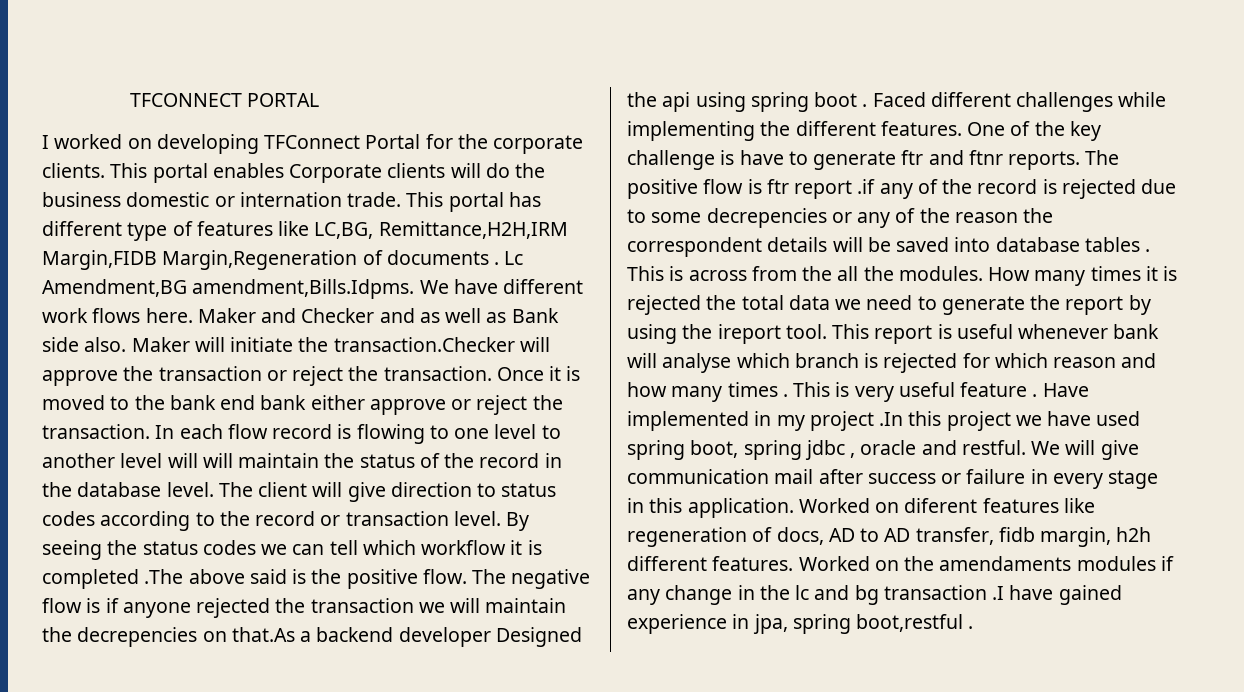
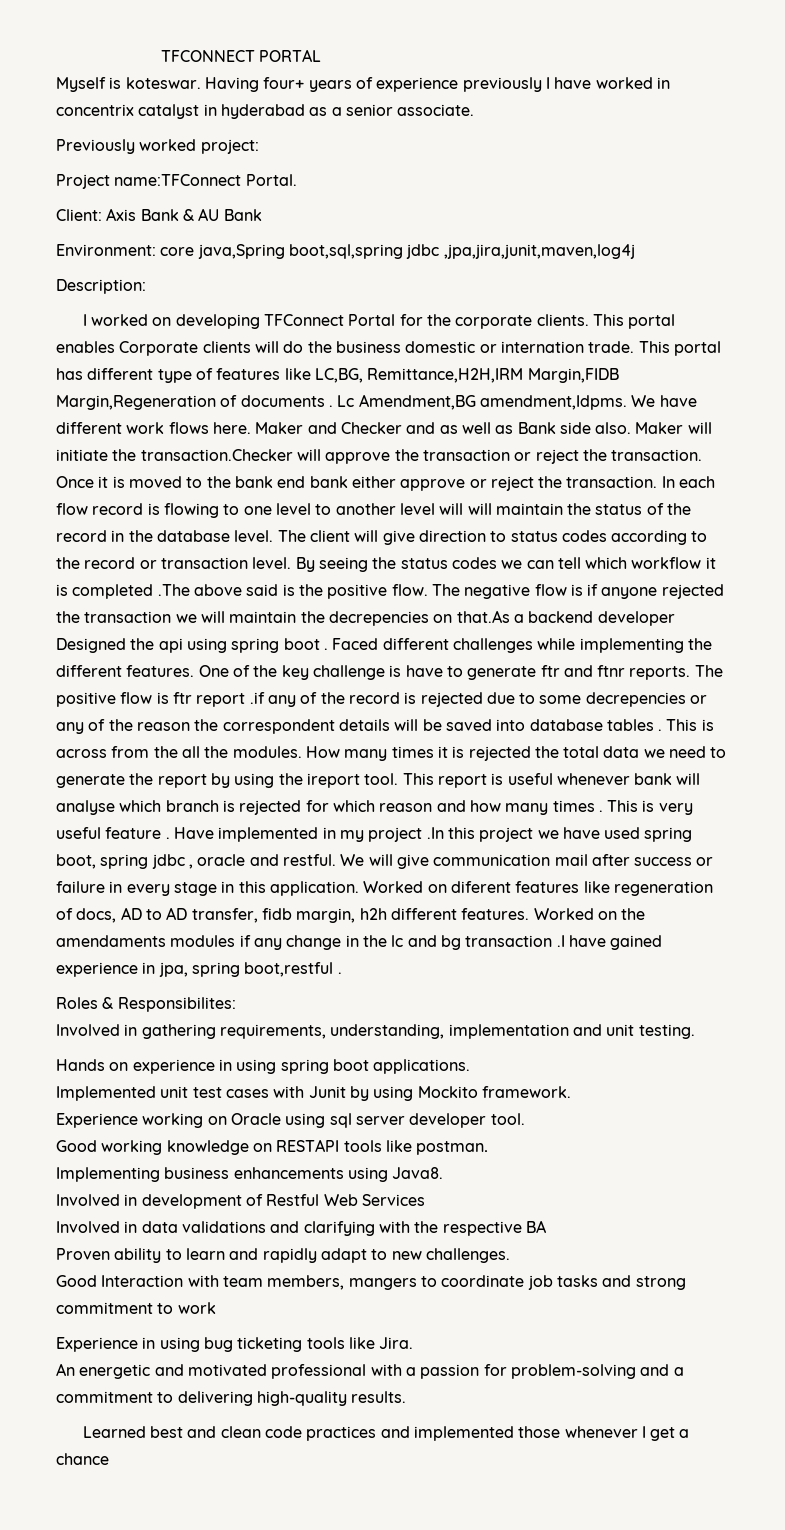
+ Myself is koteswar. Having four+ years of experience previously I have worked in concentrix catalyst in hyderabad as a senior associate.
+ Previously worked project:
+ Project name:TFConnect Portal.
+ Client: Axis Bank & AU Bank
+ Environment: core java,Spring boot,sql,spring jdbc ,jpa,jira,junit,maven,log4j
+ Description:
- Lc Amendment,BG amendment,Bills.Idpms. We have different work flows here.
+ Lc Amendment,BG amendment,Idpms. We have different work flows here.
+ Roles & Responsibilites:
+ Involved in gathering requirements, understanding, implementation and unit testing.
+ Hands on experience in using spring boot applications.
+ Implemented unit test cases with Junit by using Mockito framework.
+ Experience working on Oracle using sql server developer tool.
+ Good working knowledge on RESTAPI tools like postman.
+ Implementing business enhancements using Java8.
+ Involved in development of Restful Web Services
+ Involved in data validations and clarifying with the respective BA
+ Proven ability to learn and rapidly adapt to new challenges.
+ Good Interaction with team members, mangers to coordinate job tasks and strong commitment to work
+ Experience in using bug ticketing tools like Jira.
+ An energetic and motivated professional with a passion for problem-solving and a commitment to delivering high-quality results.
+ Learned best and clean code practices and implemented those whenever I get a chance

